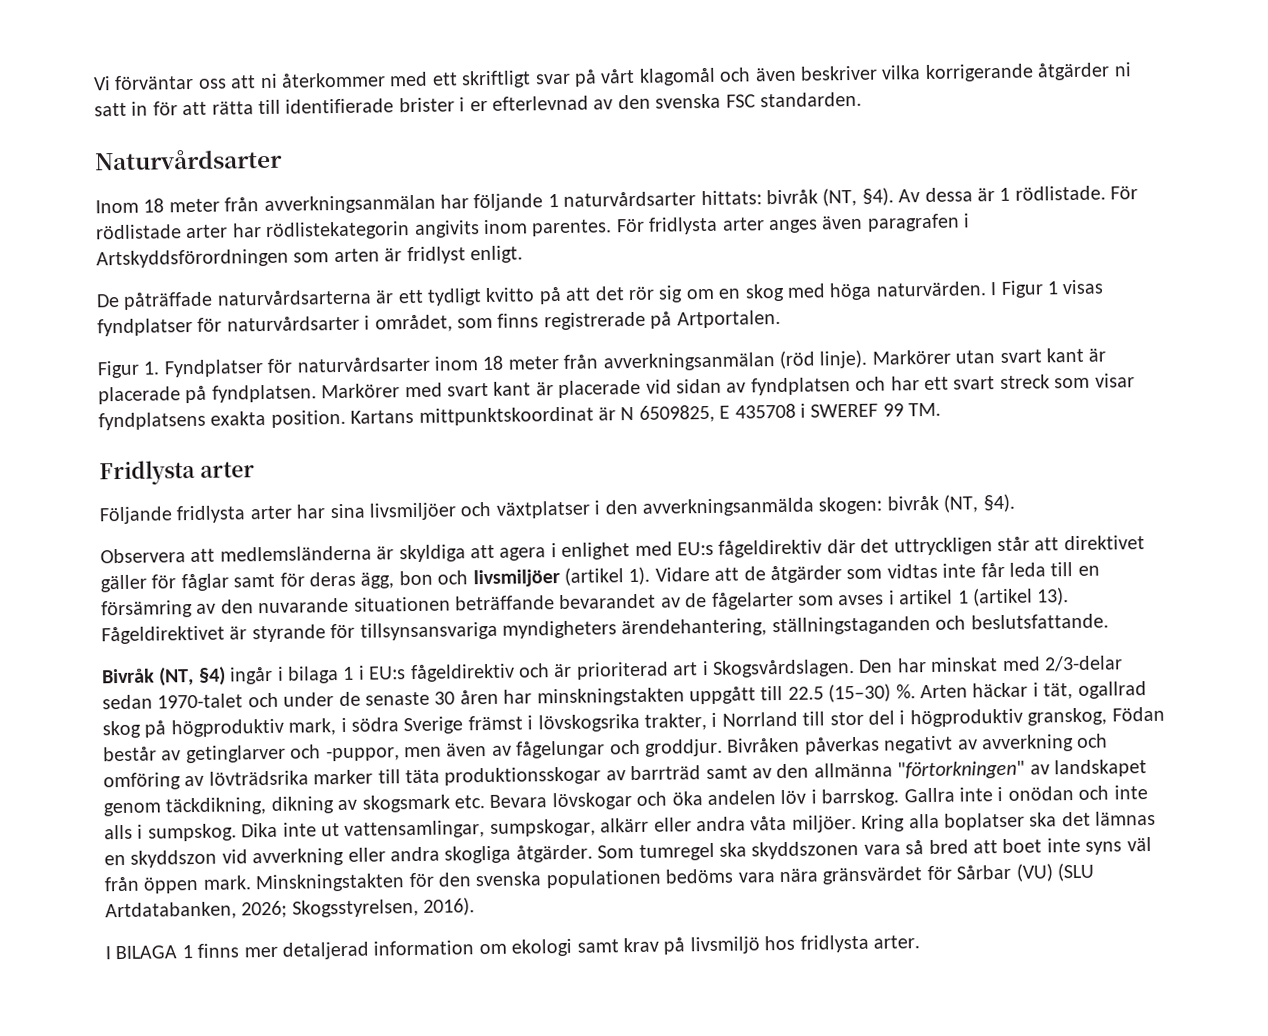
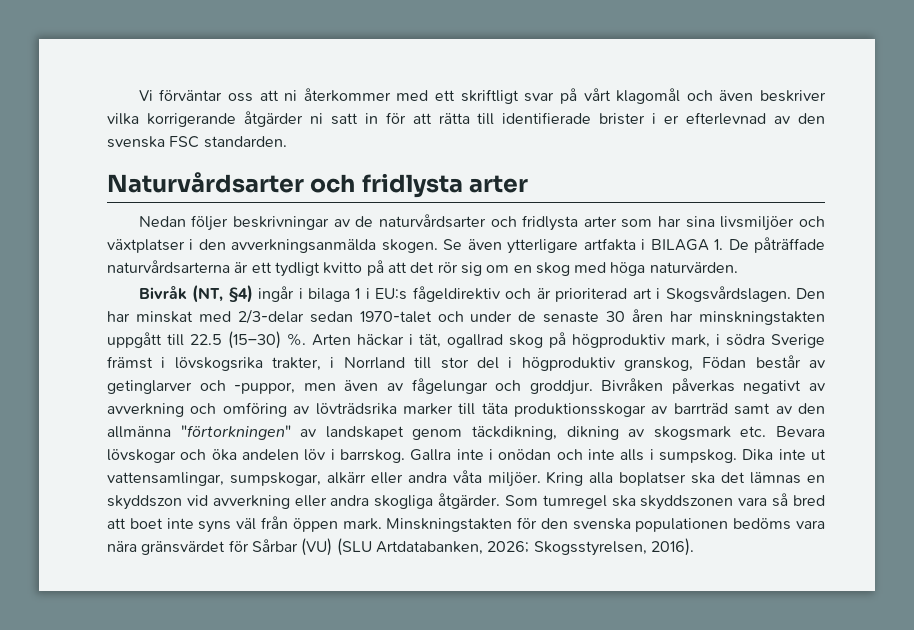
- Naturvårdsarter
- Inom 18 meter från avverkningsanmälan har följande 1 naturvårdsarter hittats: bivråk (NT, §4). Av dessa är 1 rödlistade. För rödlistade arter har rödlistekategorin angivits inom parentes. För fridlysta arter anges även paragrafen i Artskyddsförordningen som arten är fridlyst enligt.
- De påträffade naturvårdsarterna är ett tydligt kvitto på att det rör sig om en skog med höga naturvärden. I Figur 1 visas fyndplatser för naturvårdsarter i området, som finns registrerade på Artportalen.
- Figur 1. Fyndplatser för naturvårdsarter inom 18 meter från avverkningsanmälan (röd linje). Markörer utan svart kant är placerade på fyndplatsen. Markörer med svart kant är placerade vid sidan av fyndplatsen och har ett svart streck som visar fyndplatsens exakta position. Kartans mittpunktskoordinat är N 6509825, E 435708 i SWEREF 99 TM.
- Fridlysta arter
- Följande fridlysta arter har sina livsmiljöer och växtplatser i den avverkningsanmälda skogen: bivråk (NT, §4).
- Observera att medlemsländerna är skyldiga att agera i enlighet med EU:s fågeldirektiv där det uttryckligen står att direktivet gäller för fåglar samt för deras ägg, bon och livsmiljöer (artikel 1). Vidare att de åtgärder som vidtas inte får leda till en försämring av den nuvarande situationen beträffande bevarandet av de fågelarter som avses i artikel 1 (artikel 13). Fågeldirektivet är styrande för tillsynsansvariga myndigheters ärendehantering, ställningstaganden och beslutsfattande.
+ Naturvårdsarter och fridlysta arter
+ Nedan följer beskrivningar av de naturvårdsarter och fridlysta arter som har sina livsmiljöer och växtplatser i den avverkningsanmälda skogen. Se även ytterligare artfakta i BILAGA 1. De påträffade naturvårdsarterna är ett tydligt kvitto på att det rör sig om en skog med höga naturvärden.
- I BILAGA 1 finns mer detaljerad information om ekologi samt krav på livsmiljö hos fridlysta arter.

